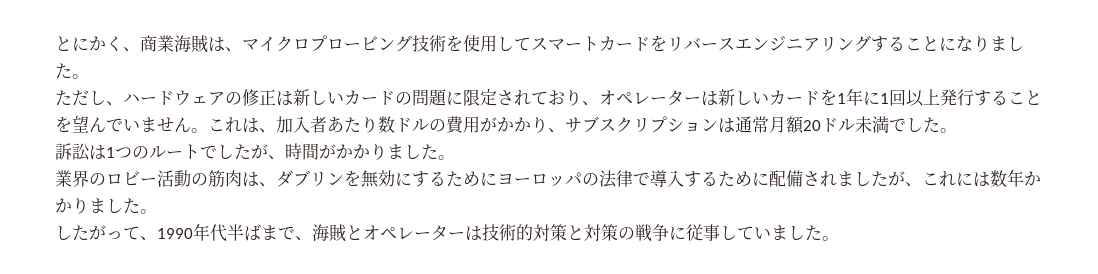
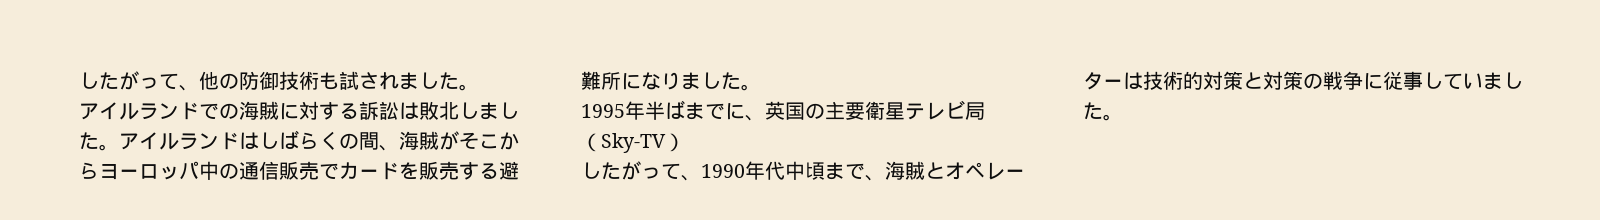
- とにかく、商業海賊は、マイクロプロービング技術を使用してスマートカードをリバースエンジニアリングすることになりました。
- ただし、ハードウェアの修正は新しいカードの問題に限定されており、オペレーターは新しいカードを1年に1回以上発行することを望んでいません。これは、加入者あたり数ドルの費用がかかり、サブスクリプションは通常月額20ドル未満でした。
- 訴訟は1つのルートでしたが、時間がかかりました。
- 業界のロビー活動の筋肉は、ダブリンを無効にするためにヨーロッパの法律で導入するために配備されましたが、これには数年かかりました。
+ したがって、他の防御技術も試されました。
+ アイルランドでの海賊に対する訴訟は敗北しました。アイルランドはしばらくの間、海賊がそこからヨーロッパ中の通信販売でカードを販売する避難所になりました。
+ 1995年半ばまでに、英国の主要衛星テレビ局（Sky-TV）
- したがって、1990年代半ばまで、海賊とオペレーターは技術的対策と対策の戦争に従事していました。
+ したがって、1990年代中頃まで、海賊とオペレーターは技術的対策と対策の戦争に従事していました。

